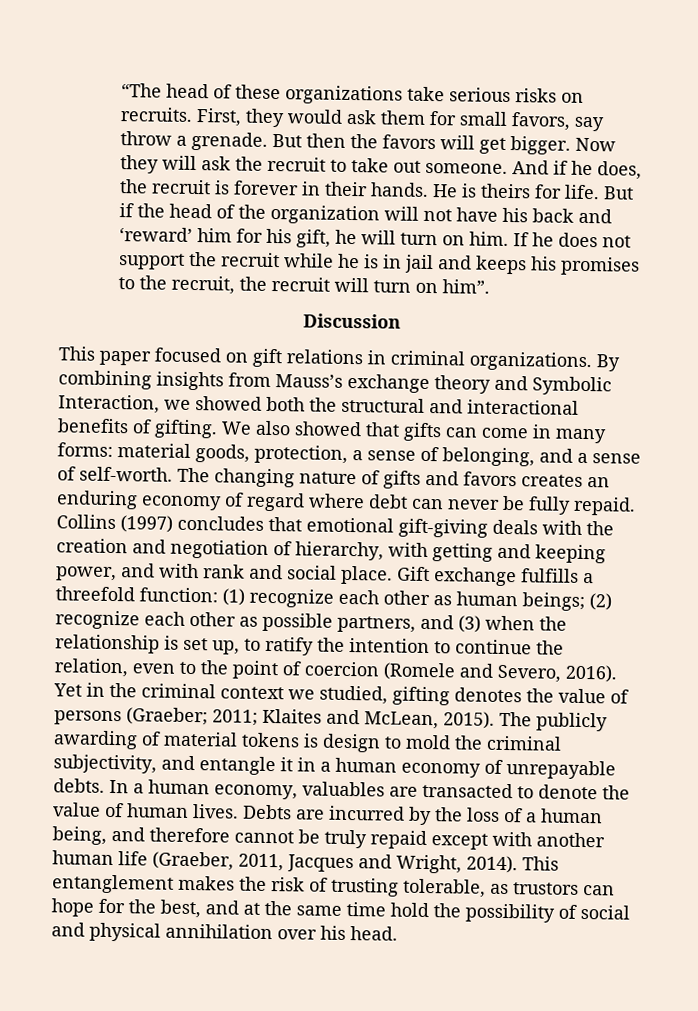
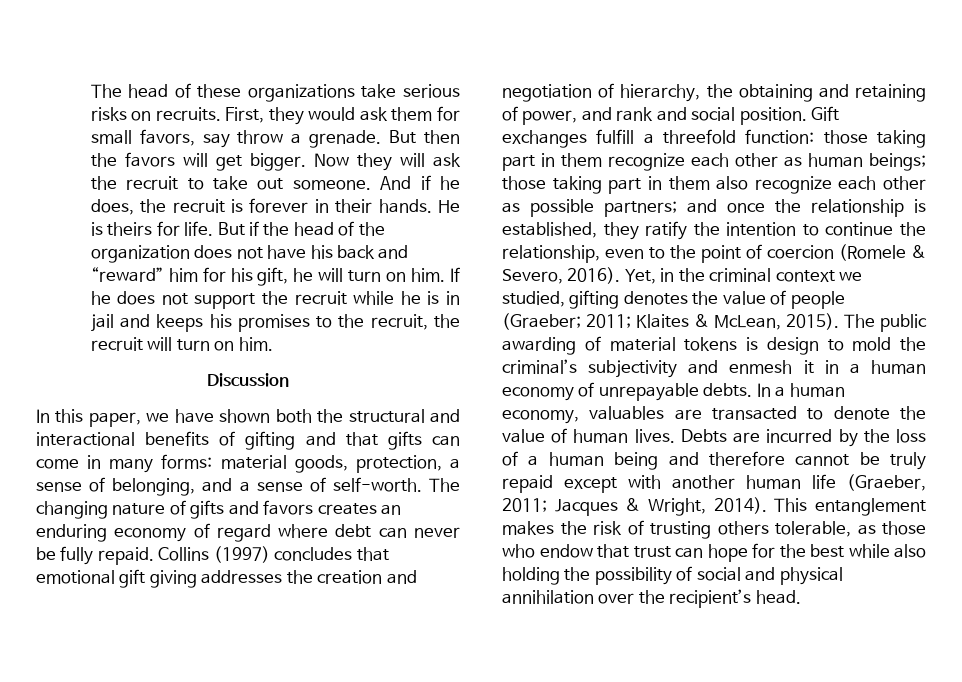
- “The head of these organizations take serious risks on recruits.
+ The head of these organizations take serious risks on recruits.
- But if the head of the organization will not have his back and ‘reward’ him for his gift, he will turn on him.
+ But if the head of the organization does not have his back and “reward” him for his gift, he will turn on him.
- If he does not support the recruit while he is in jail and keeps his promises to the recruit, the recruit will turn on him”.
+ If he does not support the recruit while he is in jail and keeps his promises to the recruit, the recruit will turn on him.
- This paper focused on gift relations in criminal organizations. By combining insights from Mauss’s exchange theory and Symbolic Interaction, we showed both the structural and interactional benefits of gifting. We also showed that gifts can come in many forms: material goods, protection, a sense of belonging, and a sense of self-worth.
+ In this paper, we have shown both the structural and interactional benefits of gifting and that gifts can come in many forms: material goods, protection, a sense of belonging, and a sense of self-worth.
- Collins (1997) concludes that emotional gift-giving deals with the creation and negotiation of hierarchy, with getting and keeping power, and with rank and social place. Gift exchange fulfills a threefold function: (1) recognize each other as human beings; (2) recognize each other as possible partners, and (3) when the relationship is set up, to ratify the intention to continue the relation, even to the point of coercion (Romele and Severo, 2016).
+ Collins (1997) concludes that emotional gift giving addresses the creation and negotiation of hierarchy, the obtaining and retaining of power, and rank and social position. Gift exchanges fulfill a threefold function: those taking part in them recognize each other as human beings; those taking part in them also recognize each other as possible partners; and once the relationship is established, they ratify the intention to continue the relationship, even to the point of coercion (Romele & Severo, 2016).
- Yet in the criminal context we studied, gifting denotes the value of persons (Graeber; 2011; Klaites and McLean, 2015).
+ Yet, in the criminal context we studied, gifting denotes the value of people (Graeber; 2011; Klaites & McLean, 2015).
- The publicly awarding of material tokens is design to mold the criminal subjectivity, and entangle it in a human economy of unrepayable debts.
+ The public awarding of material tokens is design to mold the criminal’s subjectivity and enmesh it in a human economy of unrepayable debts.
- Debts are incurred by the loss of a human being, and therefore cannot be truly repaid except with another human life (Graeber, 2011, Jacques and Wright, 2014).
+ Debts are incurred by the loss of a human being and therefore cannot be truly repaid except with another human life (Graeber, 2011; Jacques & Wright, 2014).
- This entanglement makes the risk of trusting tolerable, as trustors can hope for the best, and at the same time hold the possibility of social and physical annihilation over his head.
+ This entanglement makes the risk of trusting others tolerable, as those who endow that trust can hope for the best while also holding the possibility of social and physical annihilation over the recipient’s head.

